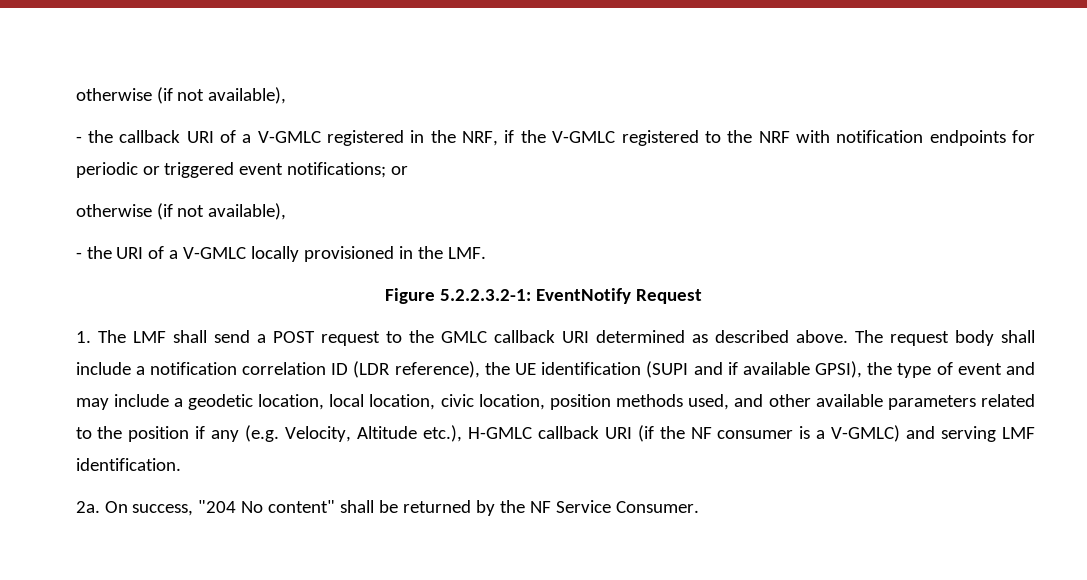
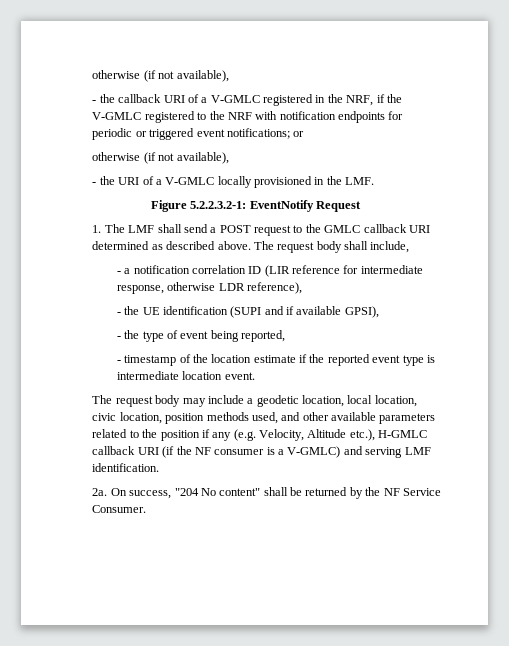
- The request body shall include a notification correlation ID (LDR reference), the UE identification (SUPI and if available GPSI), the type of event and may include a geodetic location, local location, civic location, position methods used, and other available parameters related to the position if any (e.g. Velocity, Altitude etc.), H-GMLC callback URI (if the NF consumer is a V-GMLC) and serving LMF identification.
+ The request body shall include,
+ - a notification correlation ID (LIR reference for intermediate response, otherwise LDR reference),
+ - the UE identification (SUPI and if available GPSI),
+ - the type of event being reported,
+ - timestamp of the location estimate if the reported event type is intermediate location event.
+ The request body may include a geodetic location, local location, civic location, position methods used, and other available parameters related to the position if any (e.g. Velocity, Altitude etc.), H-GMLC callback URI (if the NF consumer is a V-GMLC) and serving LMF identification.

